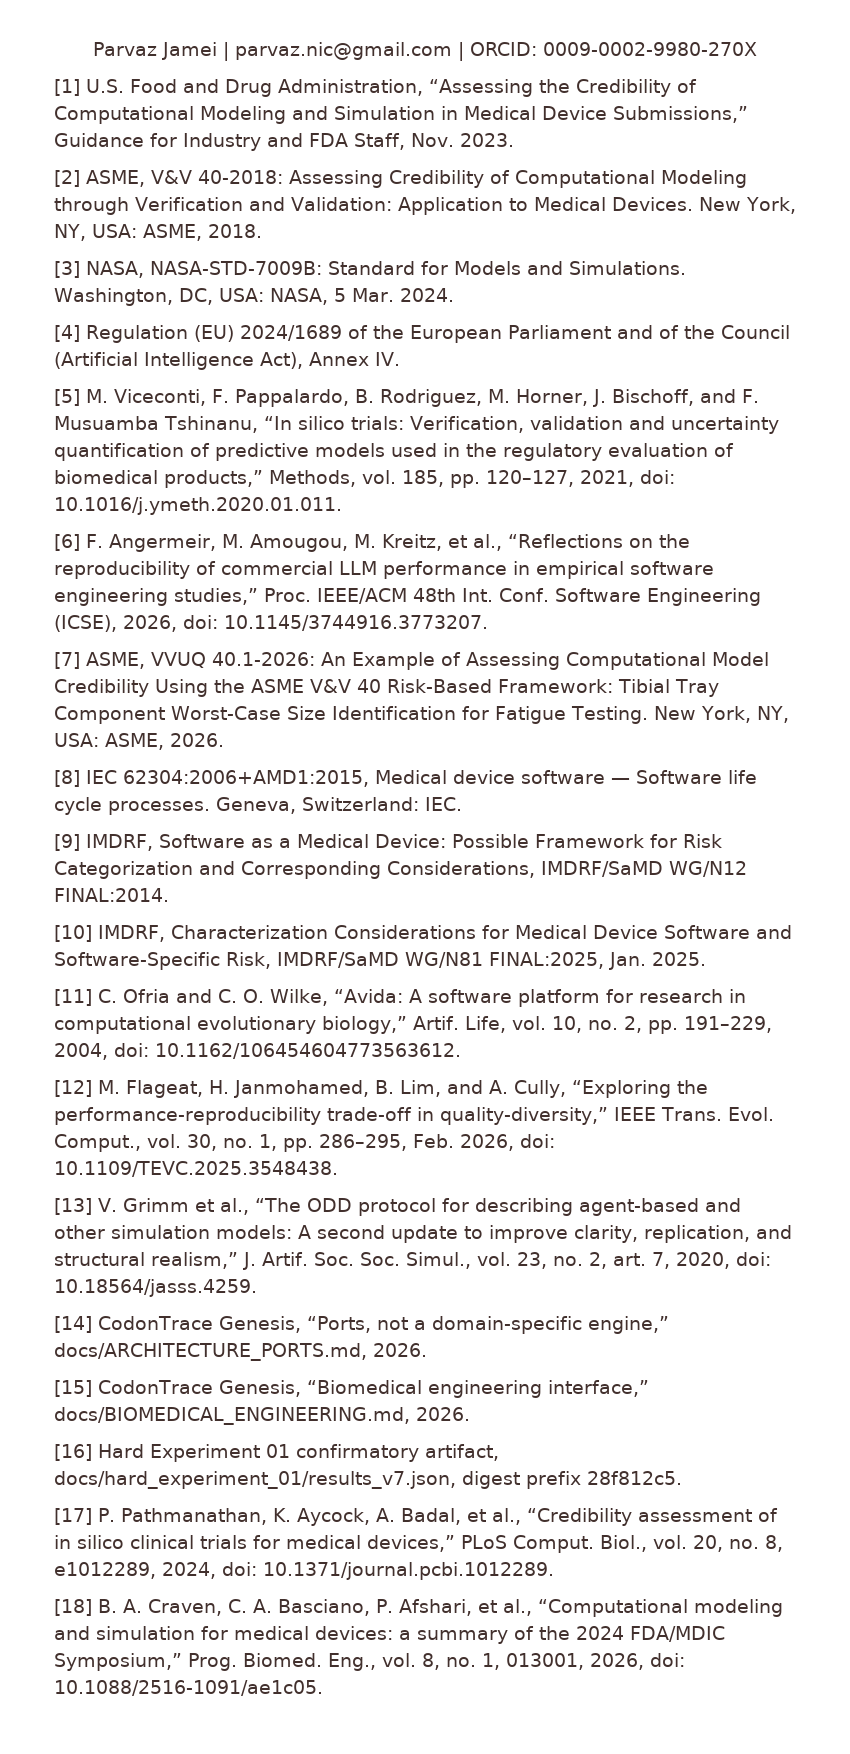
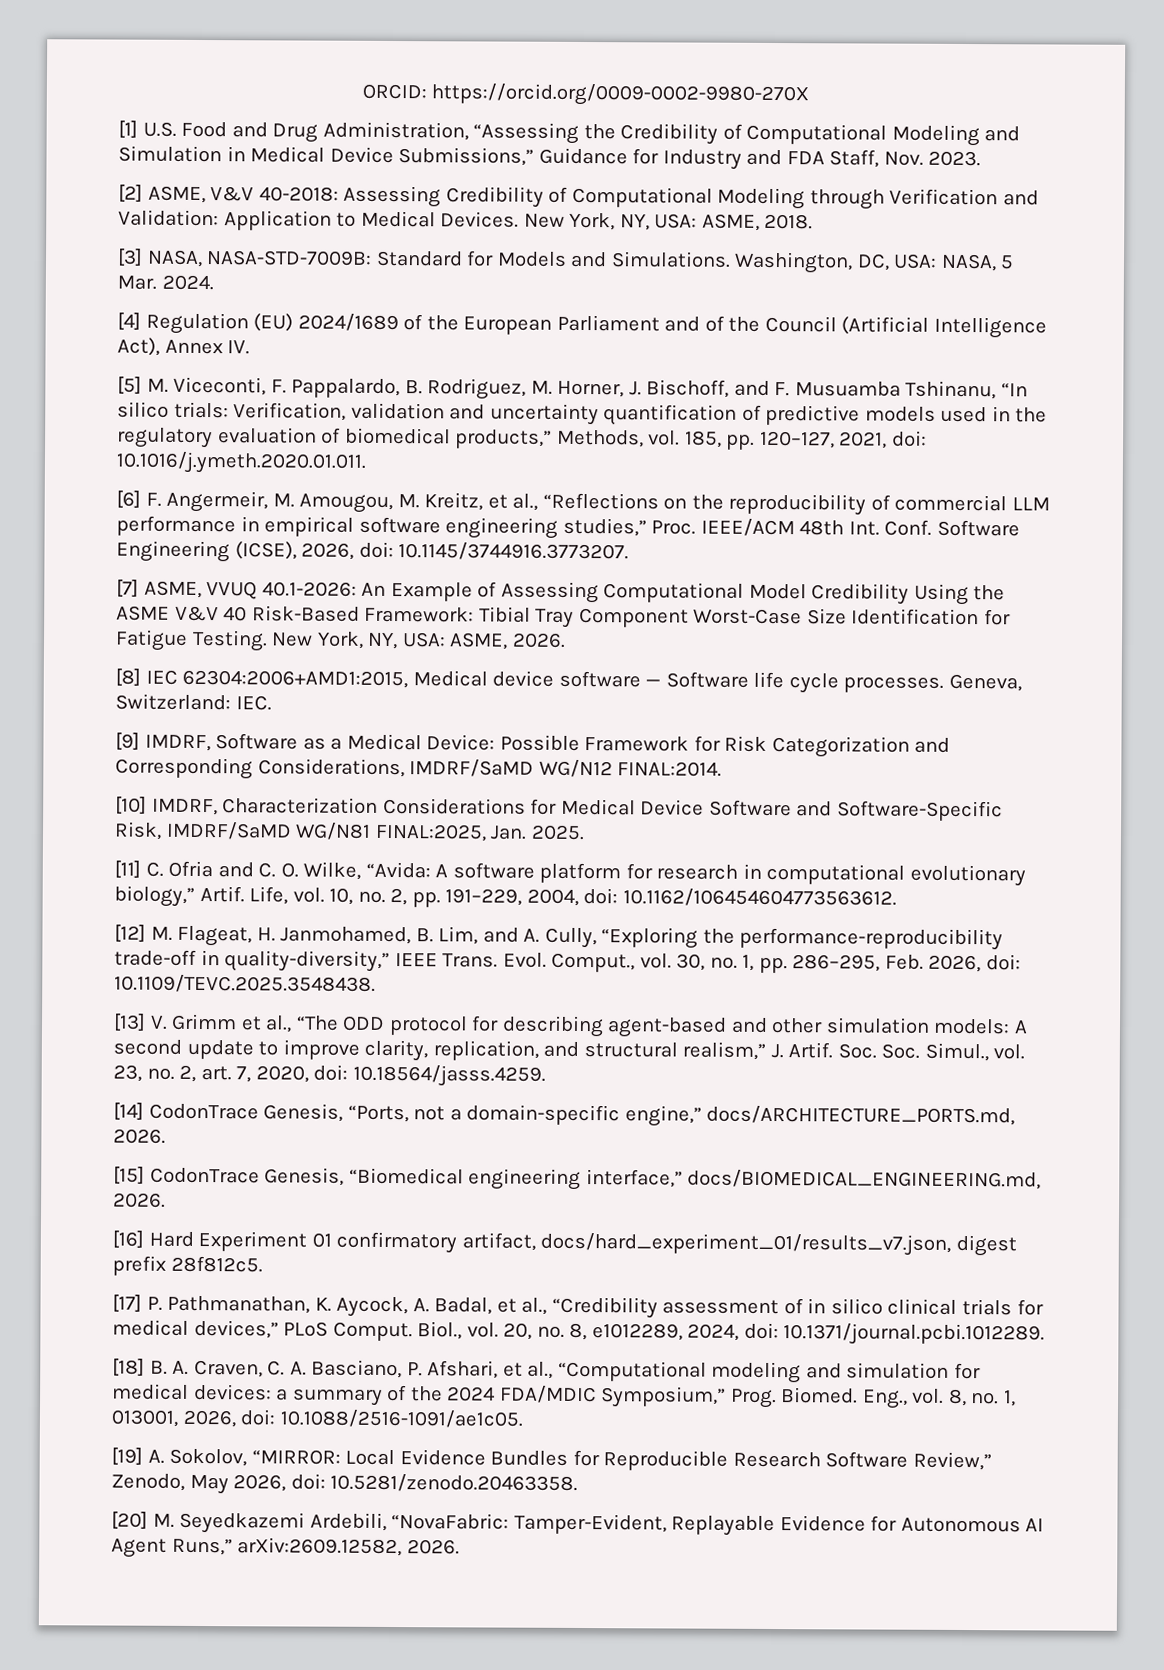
- Parvaz Jamei | parvaz.nic@gmail.com | ORCID: 0009-0002-9980-270X
+ ORCID: https://orcid.org/0009-0002-9980-270X
+ [19] A. Sokolov, “MIRROR: Local Evidence Bundles for Reproducible Research Software Review,” Zenodo, May 2026, doi: 10.5281/zenodo.20463358.
+ [20] M. Seyedkazemi Ardebili, “NovaFabric: Tamper-Evident, Replayable Evidence for Autonomous AI Agent Runs,” arXiv:2609.12582, 2026.

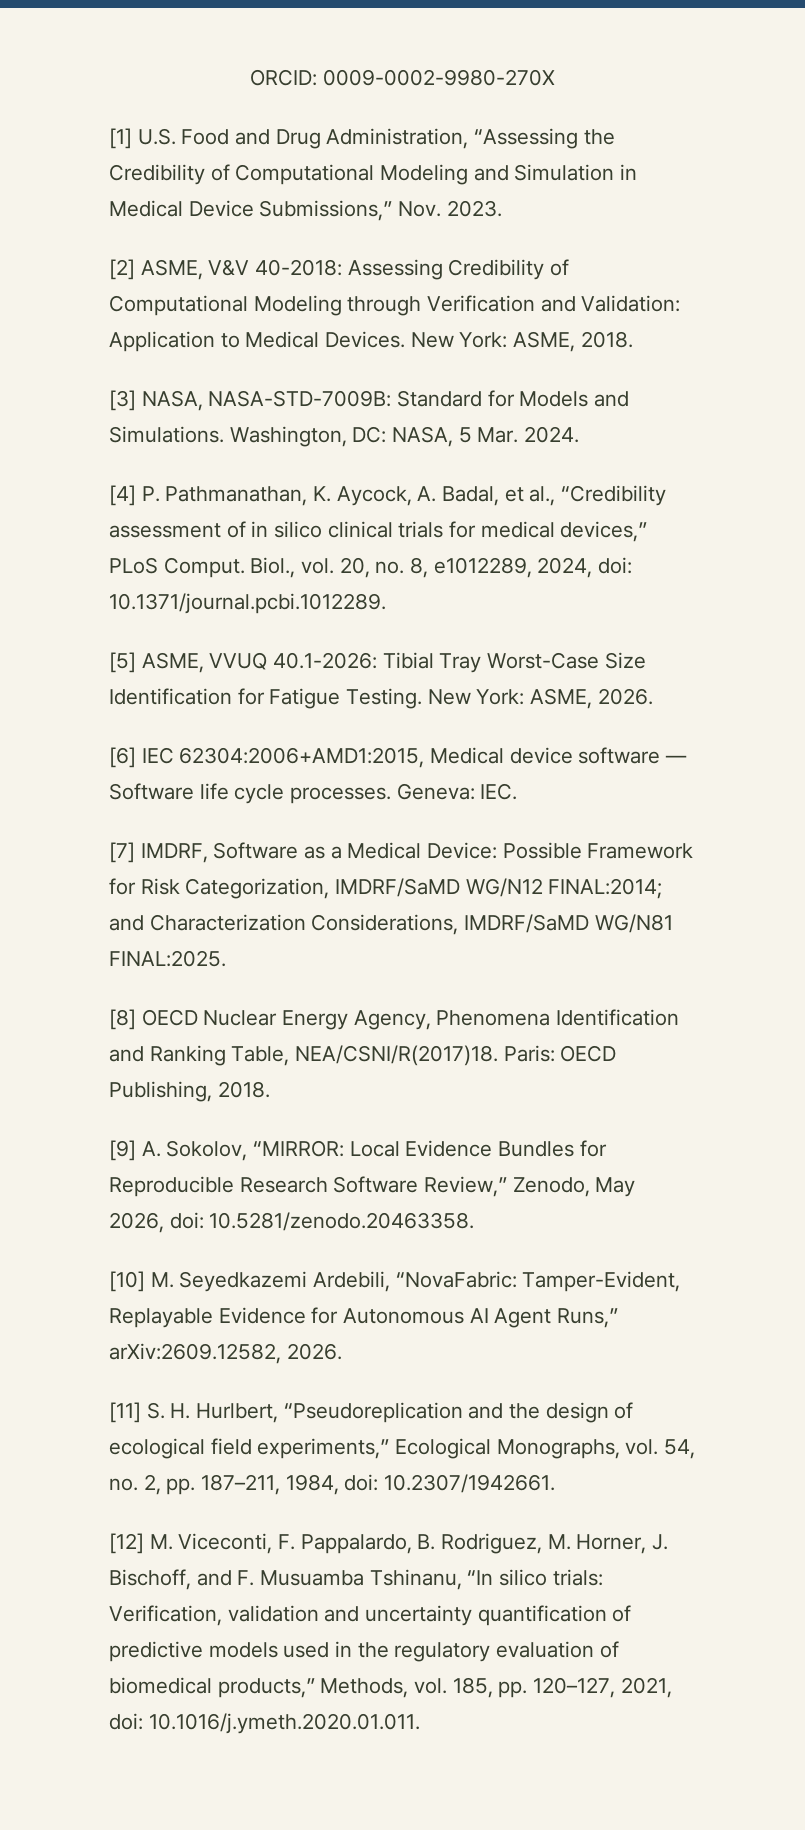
- ORCID: https://orcid.org/0009-0002-9980-270X
+ ORCID: 0009-0002-9980-270X
- [1] U.S. Food and Drug Administration, “Assessing the Credibility of Computational Modeling and Simulation in Medical Device Submissions,” Guidance for Industry and FDA Staff, Nov. 2023.
+ [1] U.S. Food and Drug Administration, “Assessing the Credibility of Computational Modeling and Simulation in Medical Device Submissions,” Nov. 2023.
- New York, NY, USA: ASME, 2018.
+ New York: ASME, 2018.
- Washington, DC, USA: NASA, 5 Mar. 2024.
+ Washington, DC: NASA, 5 Mar. 2024.
- [4] Regulation (EU) 2024/1689 of the European Parliament and of the Council (Artificial Intelligence Act), Annex IV.
- [5] M. Viceconti, F. Pappalardo, B. Rodriguez, M. Horner, J. Bischoff, and F. Musuamba Tshinanu, “In silico trials: Verification, validation and uncertainty quantification of predictive models used in the regulatory evaluation of biomedical products,” Methods, vol. 185, pp. 120–127, 2021, doi: 10.1016/j.ymeth.2020.01.011.
+ [4] P. Pathmanathan, K. Aycock, A. Badal, et al., “Credibility assessment of in silico clinical trials for medical devices,” PLoS Comput. Biol., vol. 20, no. 8, e1012289, 2024, doi: 10.1371/journal.pcbi.1012289.
+ [5] ASME, VVUQ 40.1-2026: Tibial Tray Worst-Case Size Identification for Fatigue Testing. New York: ASME, 2026.
+ [6] IEC 62304:2006+AMD1:2015, Medical device software — Software life cycle processes. Geneva: IEC.
+ [7] IMDRF, Software as a Medical Device: Possible Framework for Risk Categorization, IMDRF/SaMD WG/N12 FINAL:2014; and Characterization Considerations, IMDRF/SaMD WG/N81 FINAL:2025.
+ [8] OECD Nuclear Energy Agency, Phenomena Identification and Ranking Table, NEA/CSNI/R(2017)18. Paris: OECD Publishing, 2018.
+ [9] A. Sokolov, “MIRROR: Local Evidence Bundles for Reproducible Research Software Review,” Zenodo, May 2026, doi: 10.5281/zenodo.20463358.
+ [10] M. Seyedkazemi Ardebili, “NovaFabric: Tamper-Evident, Replayable Evidence for Autonomous AI Agent Runs,” arXiv:2609.12582, 2026.
+ [11] S. H. Hurlbert, “Pseudoreplication and the design of ecological field experiments,” Ecological Monographs, vol. 54, no. 2, pp. 187–211, 1984, doi: 10.2307/1942661.
+ [12] M. Viceconti, F. Pappalardo, B. Rodriguez, M. Horner, J. Bischoff, and F. Musuamba Tshinanu, “In silico trials: Verification, validation and uncertainty quantification of predictive models used in the regulatory evaluation of biomedical products,” Methods, vol. 185, pp. 120–127, 2021, doi: 10.1016/j.ymeth.2020.01.011.
- [6] F. Angermeir, M. Amougou, M. Kreitz, et al., “Reflections on the reproducibility of commercial LLM performance in empirical software engineering studies,” Proc. IEEE/ACM 48th Int. Conf. Software Engineering (ICSE), 2026, doi: 10.1145/3744916.3773207.
- [7] ASME, VVUQ 40.1-2026: An Example of Assessing Computational Model Credibility Using the ASME V&V 40 Risk-Based Framework: Tibial Tray Component Worst-Case Size Identification for Fatigue Testing. New York, NY, USA: ASME, 2026.
- [8] IEC 62304:2006+AMD1:2015, Medical device software — Software life cycle processes. Geneva, Switzerland: IEC.
- [9] IMDRF, Software as a Medical Device: Possible Framework for Risk Categorization and Corresponding Considerations, IMDRF/SaMD WG/N12 FINAL:2014.
- [10] IMDRF, Characterization Considerations for Medical Device Software and Software-Specific Risk, IMDRF/SaMD WG/N81 FINAL:2025, Jan. 2025.
- [11] C. Ofria and C. O. Wilke, “Avida: A software platform for research in computational evolutionary biology,” Artif. Life, vol. 10, no. 2, pp. 191–229, 2004, doi: 10.1162/106454604773563612.
- [12] M. Flageat, H. Janmohamed, B. Lim, and A. Cully, “Exploring the performance-reproducibility trade-off in quality-diversity,” IEEE Trans. Evol. Comput., vol. 30, no. 1, pp. 286–295, Feb. 2026, doi: 10.1109/TEVC.2025.3548438.
- [13] V. Grimm et al., “The ODD protocol for describing agent-based and other simulation models: A second update to improve clarity, replication, and structural realism,” J. Artif. Soc. Soc. Simul., vol. 23, no. 2, art. 7, 2020, doi: 10.18564/jasss.4259.
- [14] CodonTrace Genesis, “Ports, not a domain-specific engine,” docs/ARCHITECTURE_PORTS.md, 2026.
- [15] CodonTrace Genesis, “Biomedical engineering interface,” docs/BIOMEDICAL_ENGINEERING.md, 2026.
- [16] Hard Experiment 01 confirmatory artifact, docs/hard_experiment_01/results_v7.json, digest prefix 28f812c5.
- [17] P. Pathmanathan, K. Aycock, A. Badal, et al., “Credibility assessment of in silico clinical trials for medical devices,” PLoS Comput. Biol., vol. 20, no. 8, e1012289, 2024, doi: 10.1371/journal.pcbi.1012289.
- [18] B. A. Craven, C. A. Basciano, P. Afshari, et al., “Computational modeling and simulation for medical devices: a summary of the 2024 FDA/MDIC Symposium,” Prog. Biomed. Eng., vol. 8, no. 1, 013001, 2026, doi: 10.1088/2516-1091/ae1c05.
- [19] A. Sokolov, “MIRROR: Local Evidence Bundles for Reproducible Research Software Review,” Zenodo, May 2026, doi: 10.5281/zenodo.20463358.
- [20] M. Seyedkazemi Ardebili, “NovaFabric: Tamper-Evident, Replayable Evidence for Autonomous AI Agent Runs,” arXiv:2609.12582, 2026.

